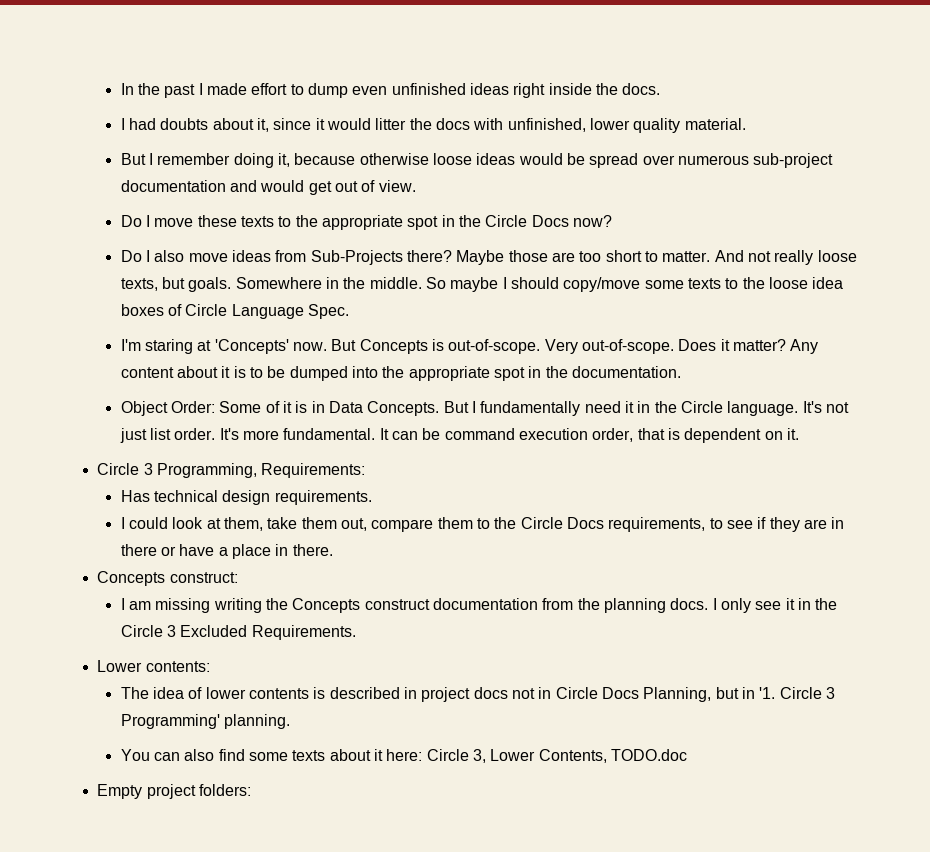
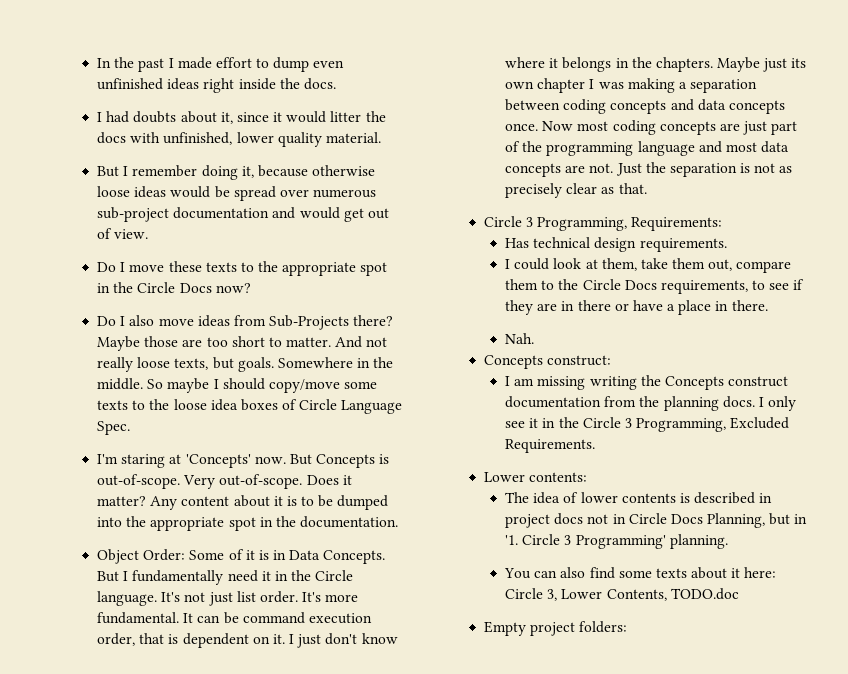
+ I just don't know where it belongs in the chapters. Maybe just its own chapter I was making a separation between coding concepts and data concepts once. Now most coding concepts are just part of the programming language and most data concepts are not. Just the separation is not as precisely clear as that.
+ Nah.
- I only see it in the Circle 3 Excluded Requirements.
+ I only see it in the Circle 3 Programming, Excluded Requirements.

